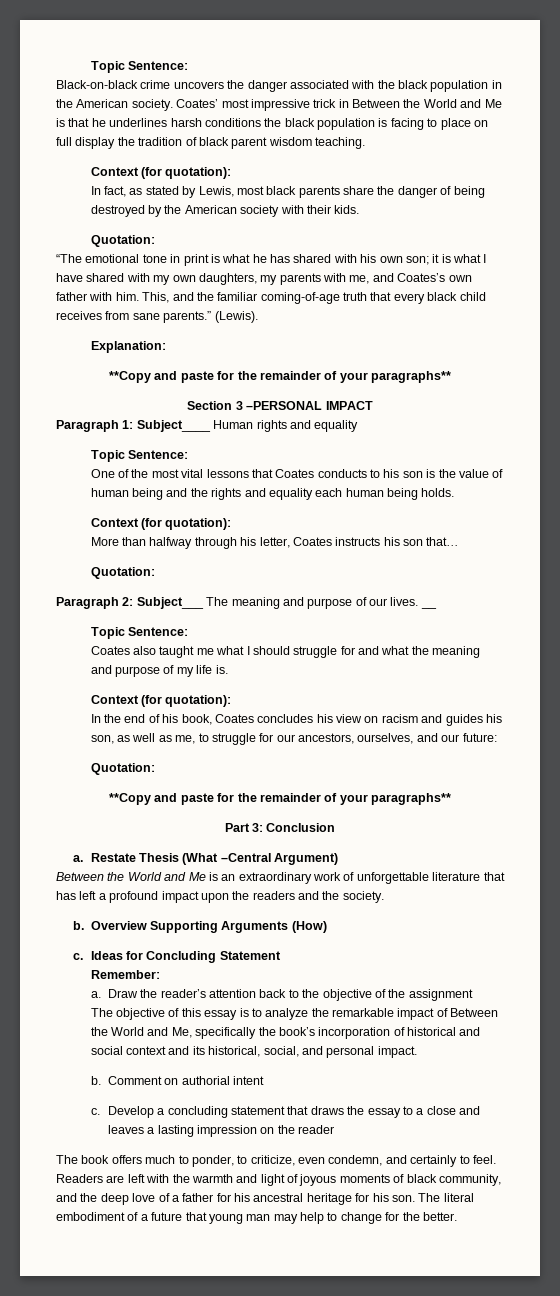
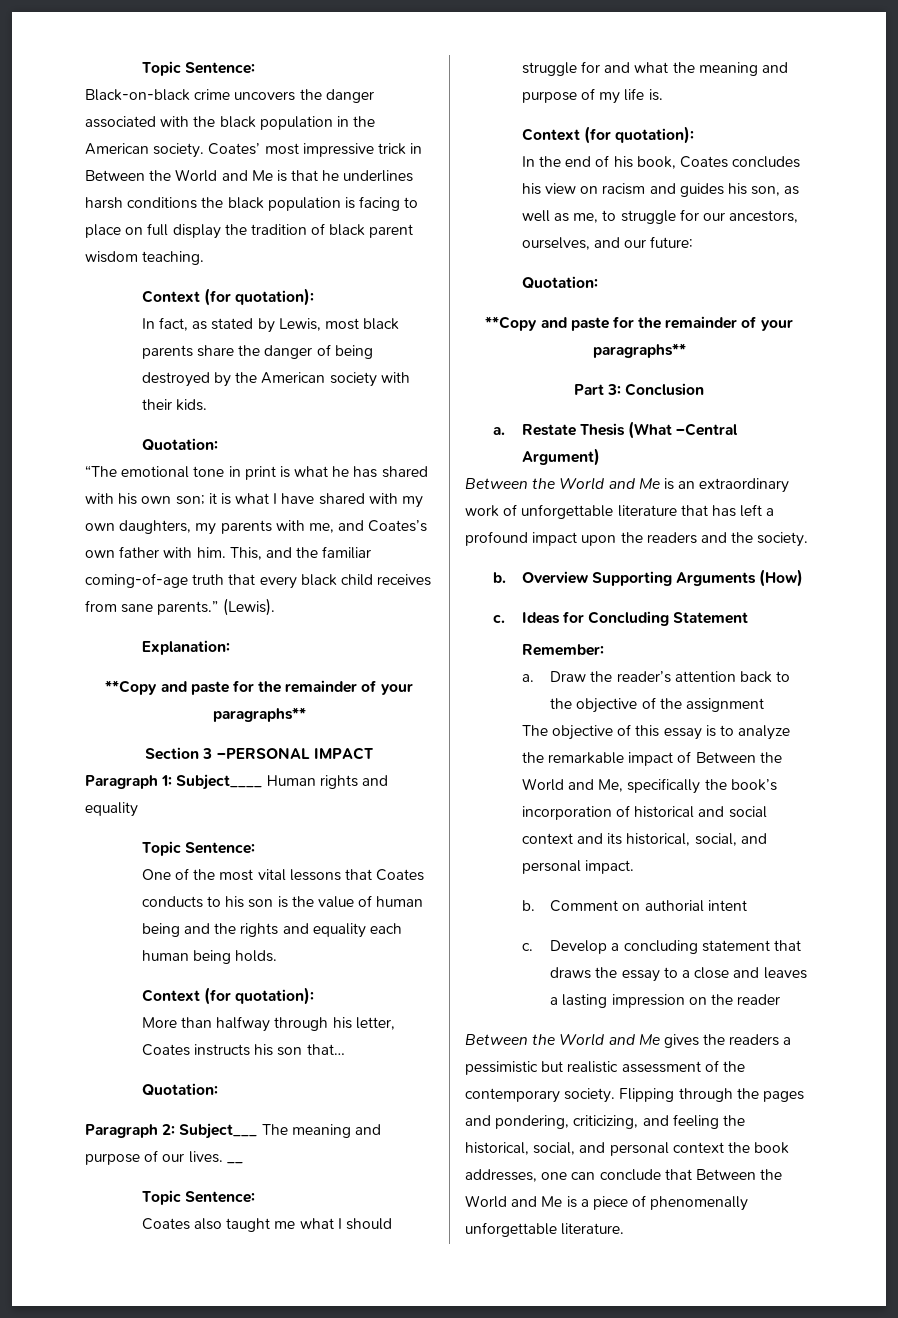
- The book offers much to ponder, to criticize, even condemn, and certainly to feel. Readers are left with the warmth and light of joyous moments of black community, and the deep love of a father for his ancestral heritage for his son. The literal embodiment of a future that young man may help to change for the better.
+ Between the World and Me gives the readers a pessimistic but realistic assessment of the contemporary society. Flipping through the pages and pondering, criticizing, and feeling the historical, social, and personal context the book addresses, one can conclude that Between the World and Me is a piece of phenomenally unforgettable literature.

